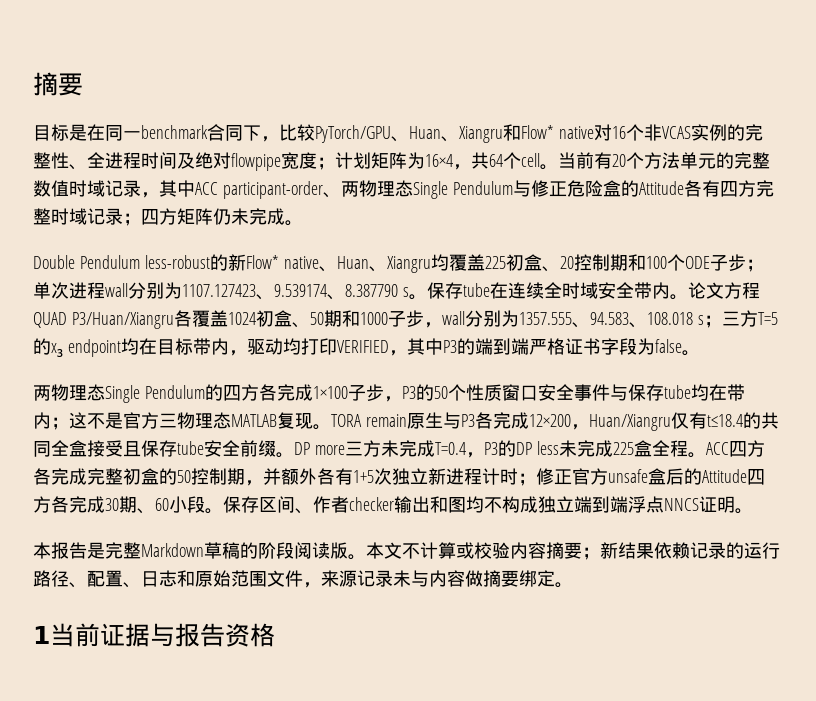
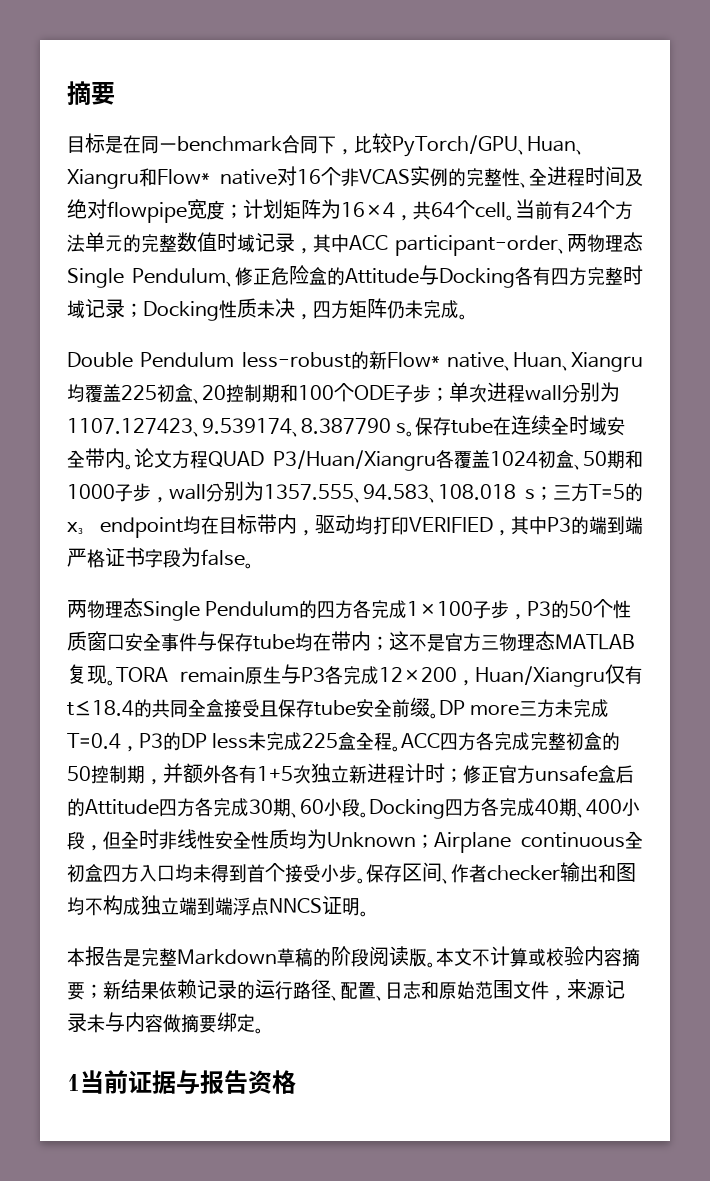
- 当前有20个方法单元的完整数值时域记录，其中ACC participant-order、两物理态Single Pendulum与修正危险盒的Attitude各有四方完整时域记录；四方矩阵仍未完成。
+ 当前有24个方法单元的完整数值时域记录，其中ACC participant-order、两物理态Single Pendulum、修正危险盒的Attitude与Docking各有四方完整时域记录；Docking性质未决，四方矩阵仍未完成。
+ Docking四方各完成40期、400小段，但全时非线性安全性质均为Unknown；Airplane continuous全初盒四方入口均未得到首个接受小步。

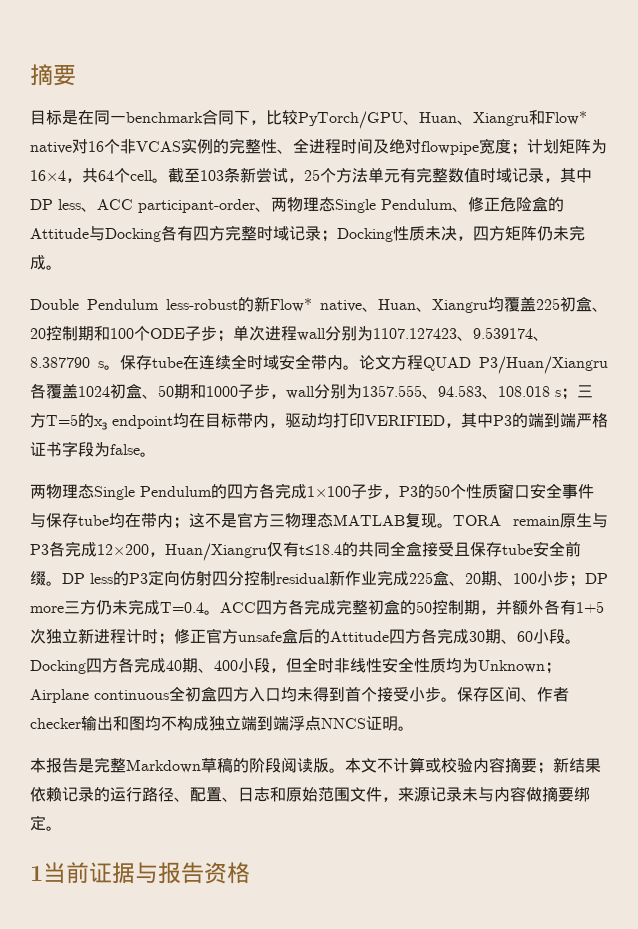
- 当前有24个方法单元的完整数值时域记录，其中ACC participant-order、两物理态Single Pendulum、修正危险盒的Attitude与Docking各有四方完整时域记录；Docking性质未决，四方矩阵仍未完成。
+ 截至103条新尝试，25个方法单元有完整数值时域记录，其中DP less、ACC participant-order、两物理态Single Pendulum、修正危险盒的Attitude与Docking各有四方完整时域记录；Docking性质未决，四方矩阵仍未完成。
- DP more三方未完成T=0.4，P3的DP less未完成225盒全程。
+ DP less的P3定向仿射四分控制residual新作业完成225盒、20期、100小步；DP more三方仍未完成T=0.4。

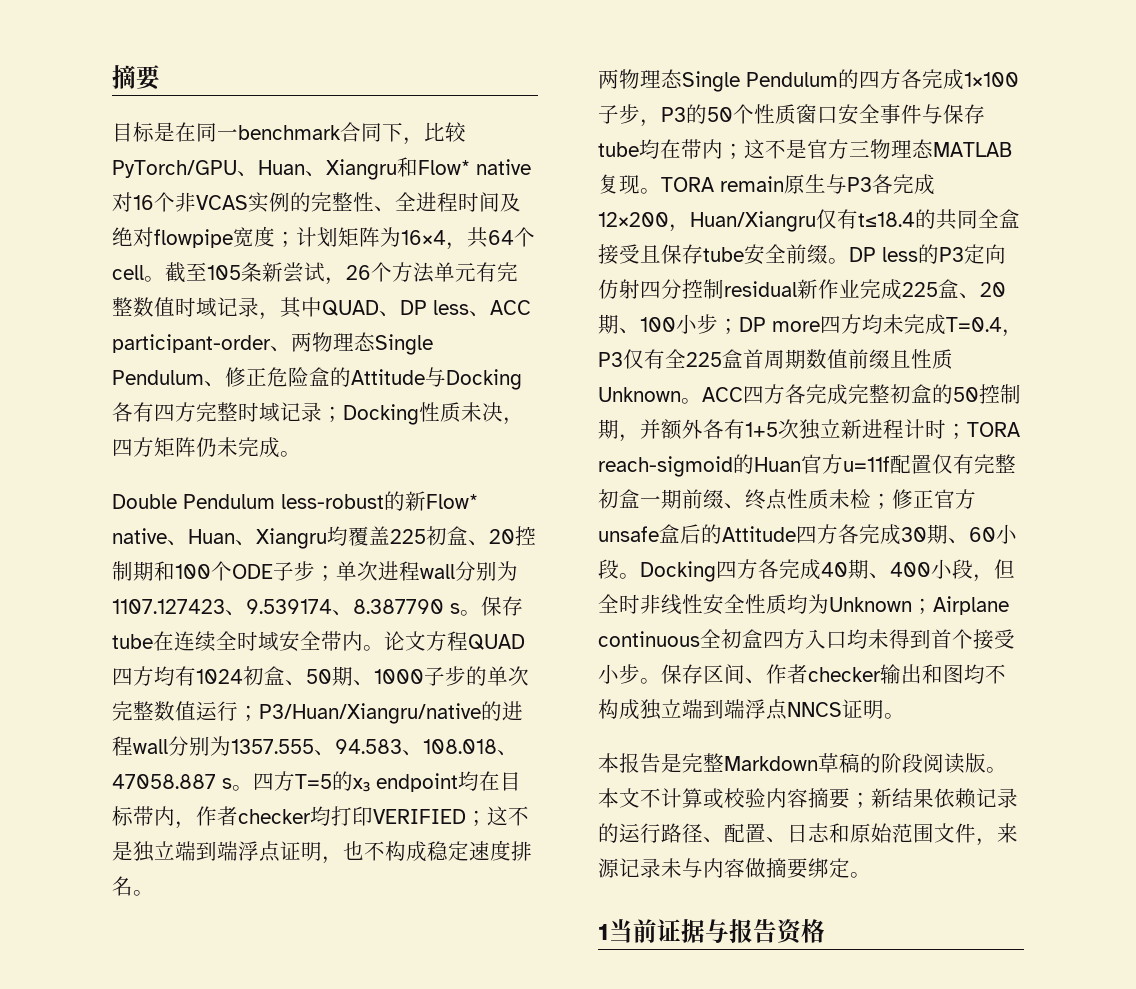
- 截至103条新尝试，25个方法单元有完整数值时域记录，其中DP less、ACC participant-order、两物理态Single Pendulum、修正危险盒的Attitude与Docking各有四方完整时域记录；Docking性质未决，四方矩阵仍未完成。
+ 截至105条新尝试，26个方法单元有完整数值时域记录，其中QUAD、DP less、ACC participant-order、两物理态Single Pendulum、修正危险盒的Attitude与Docking各有四方完整时域记录；Docking性质未决，四方矩阵仍未完成。
- 论文方程QUAD P3/Huan/Xiangru各覆盖1024初盒、50期和1000子步，wall分别为1357.555、94.583、108.018 s；三方T=5的x₃ endpoint均在目标带内，驱动均打印VERIFIED，其中P3的端到端严格证书字段为false。
+ 论文方程QUAD四方均有1024初盒、50期、1000子步的单次完整数值运行；P3/Huan/Xiangru/native的进程wall分别为1357.555、94.583、108.018、47058.887 s。四方T=5的x₃ endpoint均在目标带内，作者checker均打印VERIFIED；这不是独立端到端浮点证明，也不构成稳定速度排名。
- DP less的P3定向仿射四分控制residual新作业完成225盒、20期、100小步；DP more三方仍未完成T=0.4。
+ DP less的P3定向仿射四分控制residual新作业完成225盒、20期、100小步；DP more四方均未完成T=0.4，P3仅有全225盒首周期数值前缀且性质Unknown。
- ACC四方各完成完整初盒的50控制期，并额外各有1+5次独立新进程计时；修正官方unsafe盒后的Attitude四方各完成30期、60小段。
+ ACC四方各完成完整初盒的50控制期，并额外各有1+5次独立新进程计时；TORA reach-sigmoid的Huan官方u=11f配置仅有完整初盒一期前缀、终点性质未检；修正官方unsafe盒后的Attitude四方各完成30期、60小段。

